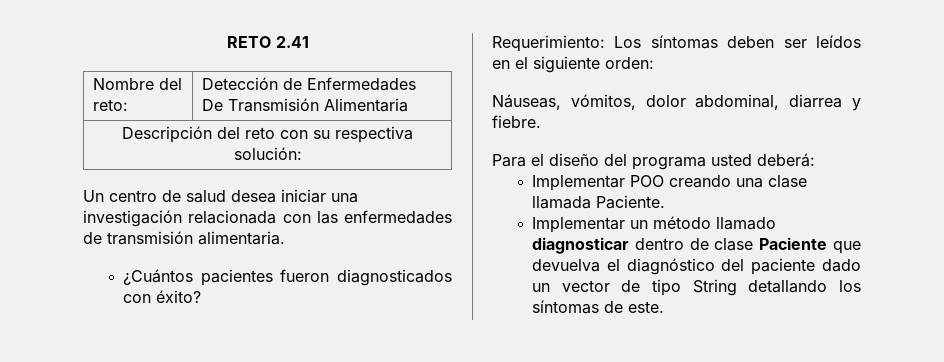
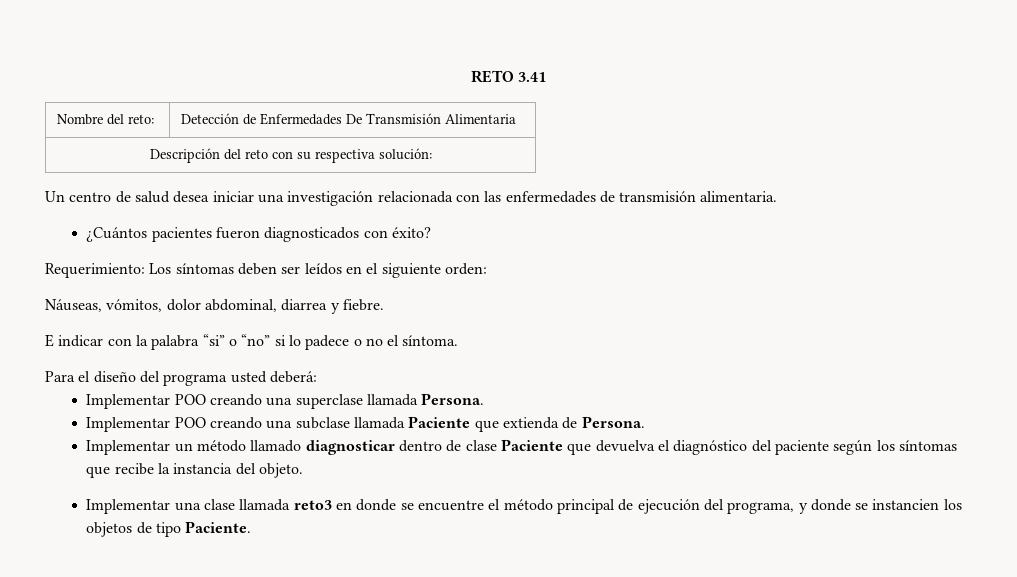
- RETO 2.41
+ RETO 3.41
+ E indicar con la palabra “si” o “no” si lo padece o no el síntoma.
- Implementar POO creando una clase llamada Paciente.
+ Implementar POO creando una superclase llamada Persona.
+ Implementar POO creando una subclase llamada Paciente que extienda de Persona.
- Implementar un método llamado diagnosticar dentro de clase Paciente que devuelva el diagnóstico del paciente dado un vector de tipo String detallando los síntomas de este.
+ Implementar un método llamado diagnosticar dentro de clase Paciente que devuelva el diagnóstico del paciente según los síntomas que recibe la instancia del objeto.
+ Implementar una clase llamada reto3 en donde se encuentre el método principal de ejecución del programa, y donde se instancien los objetos de tipo Paciente.

